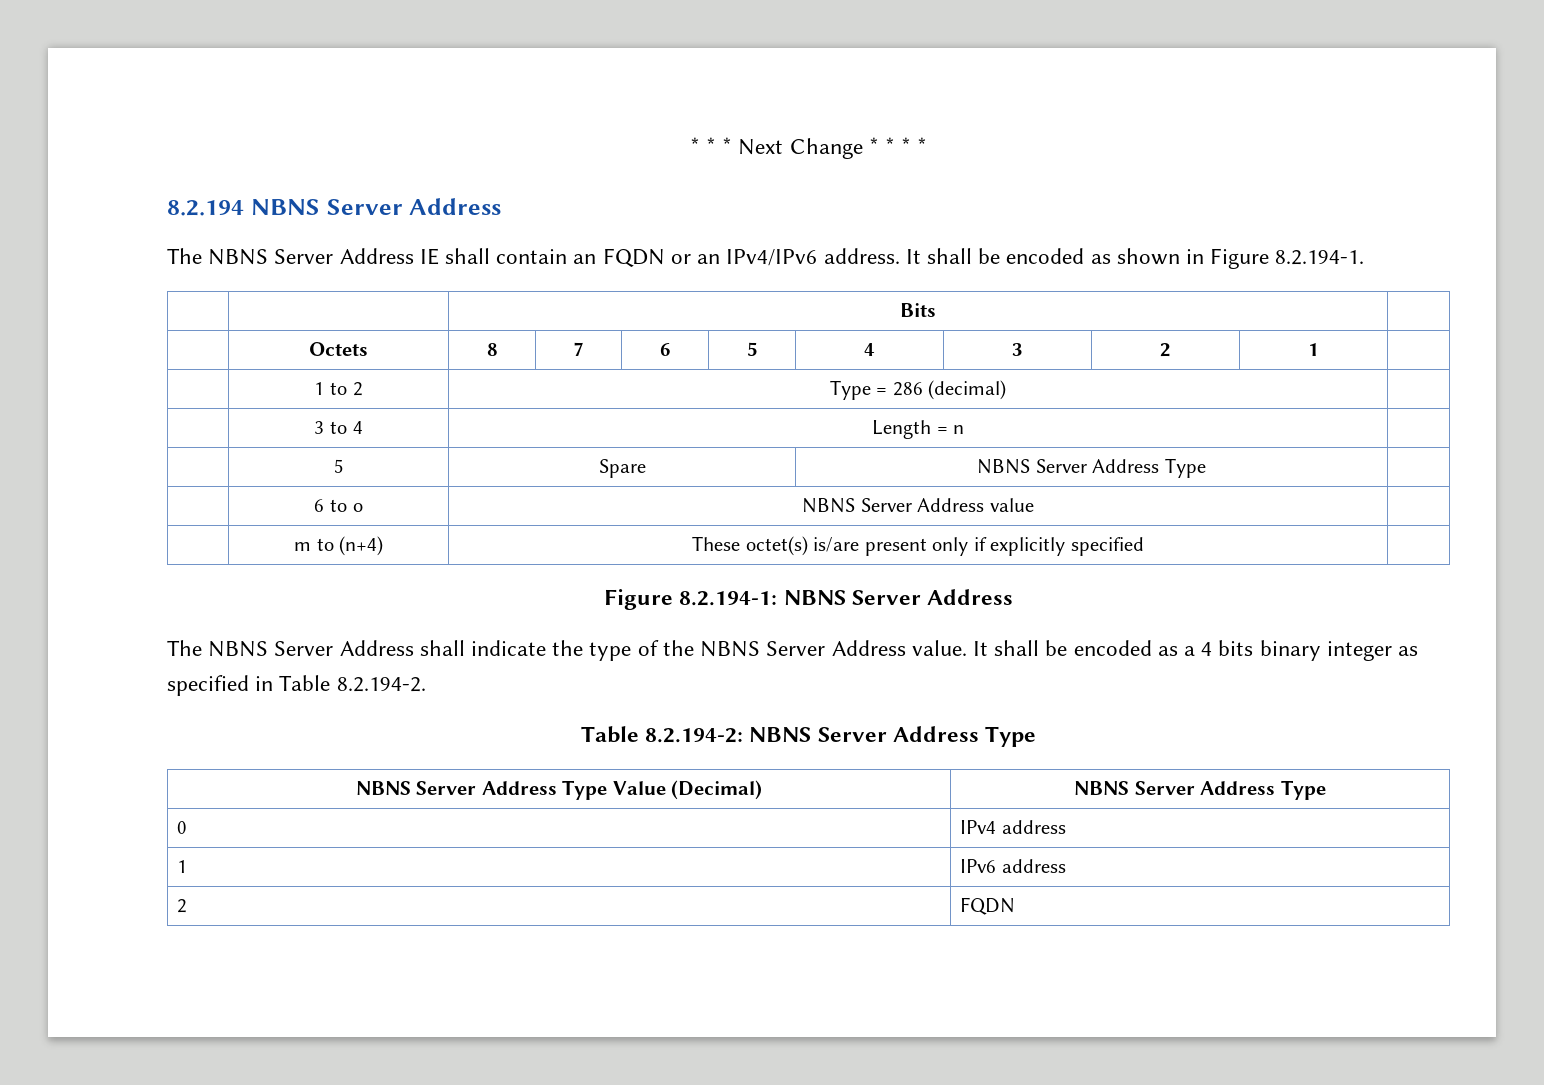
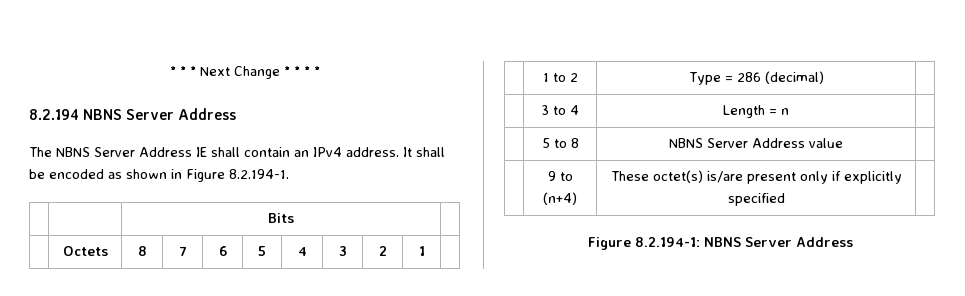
- The NBNS Server Address IE shall contain an FQDN or an IPv4/IPv6 address.
+ The NBNS Server Address IE shall contain an IPv4 address.
- | 5 | Spare | NBNS Server Address Type |
- | 6 to o | NBNS Server Address value |
+ | 5 to 8 | NBNS Server Address value |
- | m to (n+4) | These octet(s) is/are present only if explicitly specified |
+ | 9 to (n+4) | These octet(s) is/are present only if explicitly specified |
- The NBNS Server Address shall indicate the type of the NBNS Server Address value. It shall be encoded as a 4 bits binary integer as specified in Table 8.2.194-2.
- Table 8.2.194-2: NBNS Server Address Type
- NBNS Server Address Type Value (Decimal) | NBNS Server Address Type
- 0 | IPv4 address
- 1 | IPv6 address
- 2 | FQDN

